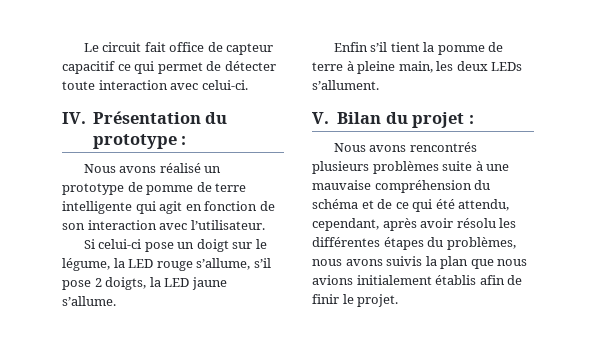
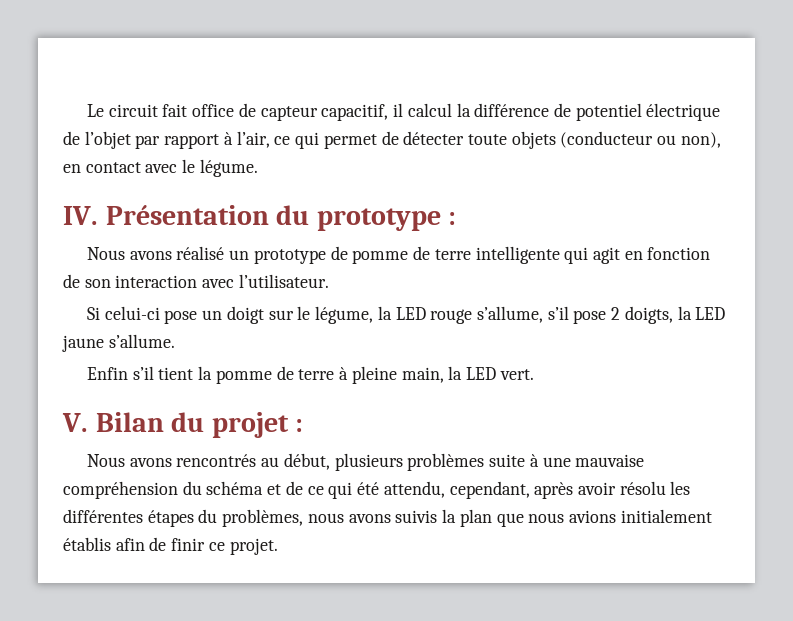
- Le circuit fait office de capteur capacitif ce qui permet de détecter toute interaction avec celui-ci.
+ Le circuit fait office de capteur capacitif, il calcul la différence de potentiel électrique de l’objet par rapport à l’air, ce qui permet de détecter toute objets (conducteur ou non), en contact avec le légume.
- Enfin s’il tient la pomme de terre à pleine main, les deux LEDs s’allument.
+ Enfin s’il tient la pomme de terre à pleine main, la LED vert.
- Nous avons rencontrés plusieurs problèmes suite à une mauvaise compréhension du schéma et de ce qui été attendu, cependant, après avoir résolu les différentes étapes du problèmes, nous avons suivis la plan que nous avions initialement établis afin de finir le projet.
+ Nous avons rencontrés au début, plusieurs problèmes suite à une mauvaise compréhension du schéma et de ce qui été attendu, cependant, après avoir résolu les différentes étapes du problèmes, nous avons suivis la plan que nous avions initialement établis afin de finir ce projet.

